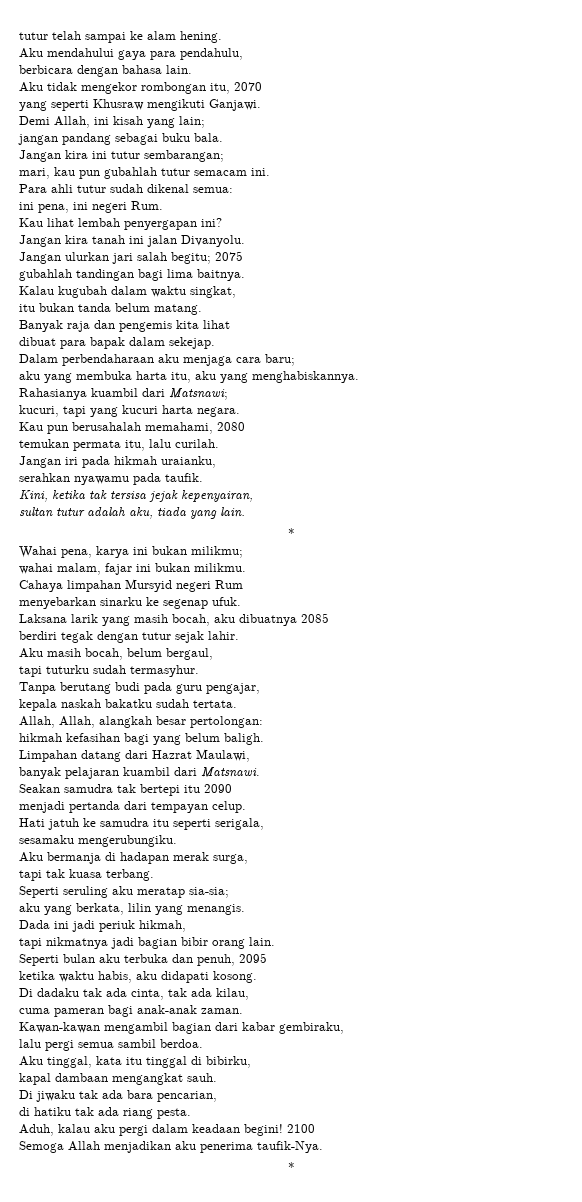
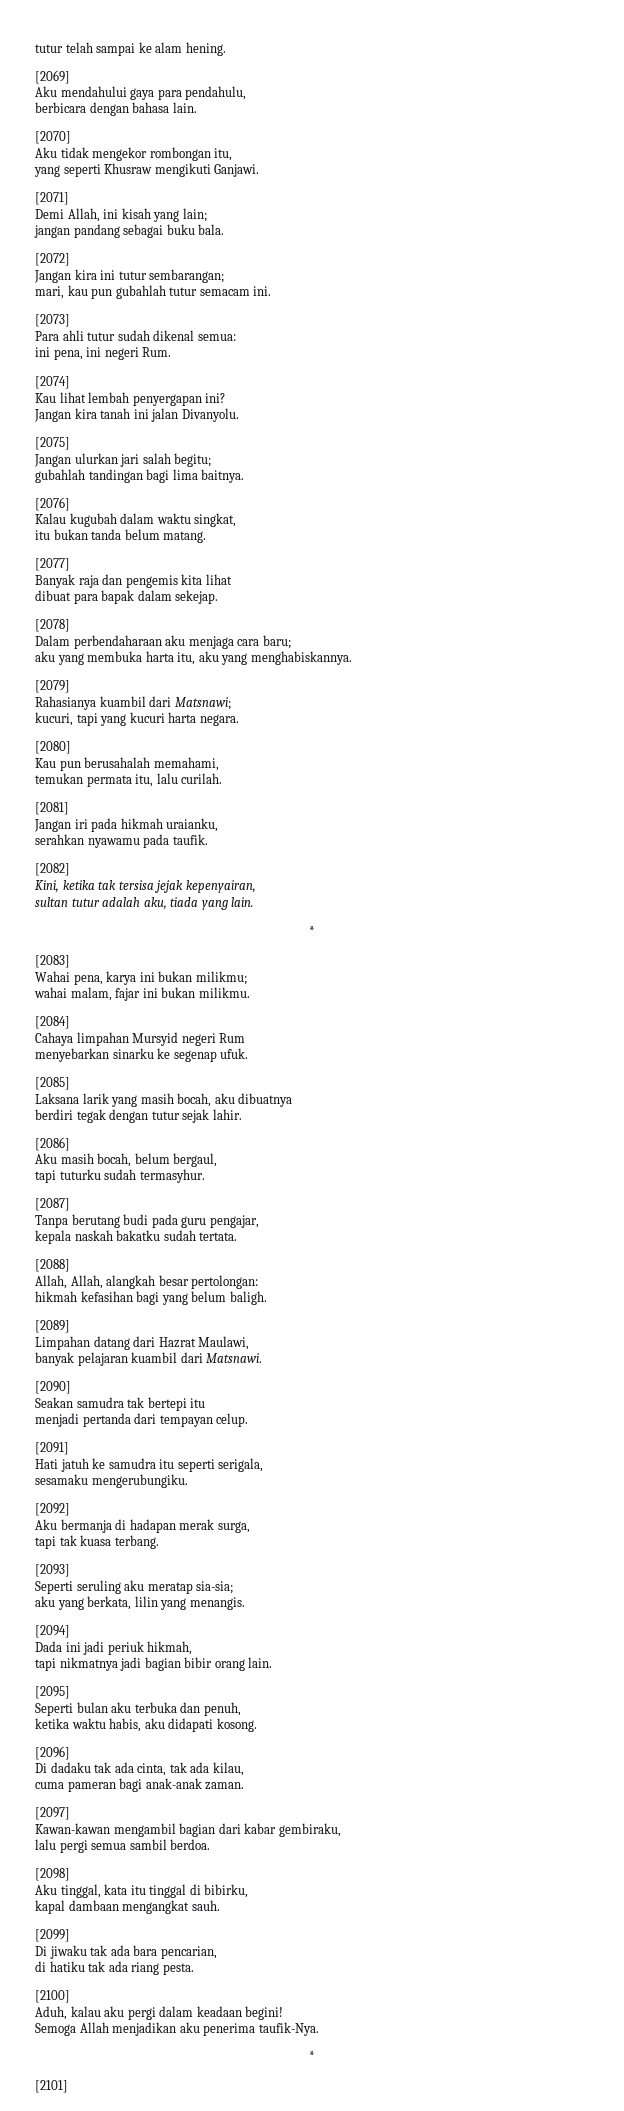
+ [2069]
+ [2070]
- Aku tidak mengekor rombongan itu, 2070
+ Aku tidak mengekor rombongan itu,
+ [2071]
+ [2072]
+ [2073]
+ [2074]
+ [2075]
- Jangan ulurkan jari salah begitu; 2075
+ Jangan ulurkan jari salah begitu;
+ [2076]
+ [2077]
+ [2078]
+ [2079]
+ [2080]
- Kau pun berusahalah memahami, 2080
+ Kau pun berusahalah memahami,
+ [2081]
+ [2082]
+ [2083]
+ [2084]
+ [2085]
- Laksana larik yang masih bocah, aku dibuatnya 2085
+ Laksana larik yang masih bocah, aku dibuatnya
+ [2086]
+ [2087]
+ [2088]
+ [2089]
+ [2090]
- Seakan samudra tak bertepi itu 2090
+ Seakan samudra tak bertepi itu
+ [2091]
+ [2092]
+ [2093]
+ [2094]
+ [2095]
- Seperti bulan aku terbuka dan penuh, 2095
+ Seperti bulan aku terbuka dan penuh,
+ [2096]
+ [2097]
+ [2098]
+ [2099]
+ [2100]
- 2100
+ [2101]

